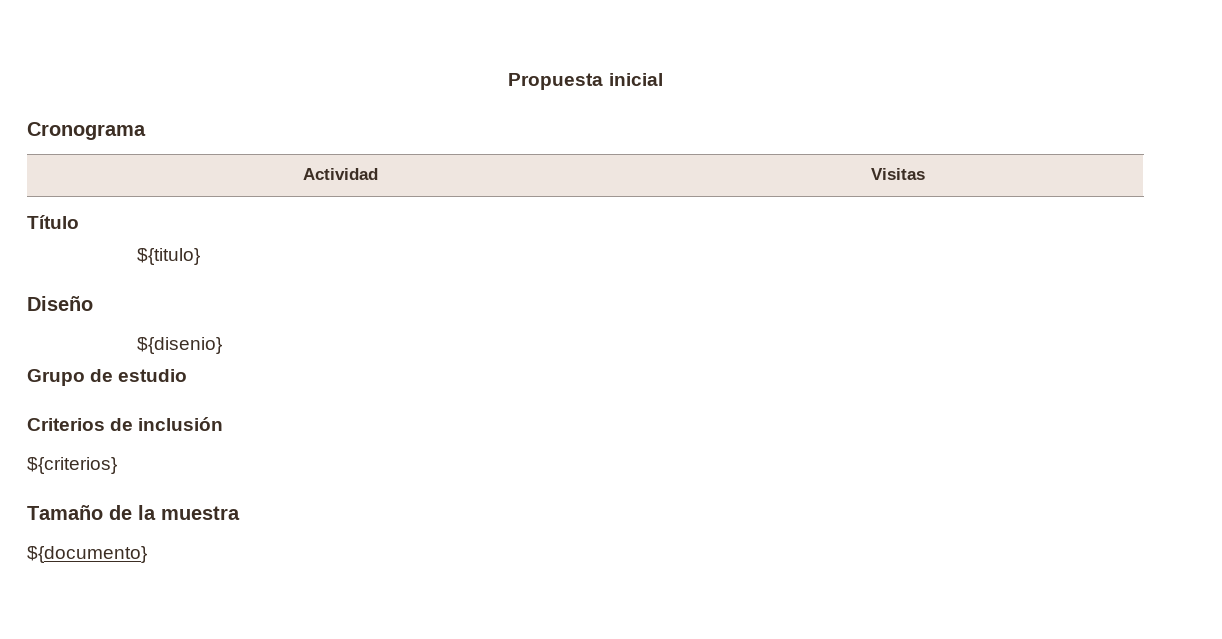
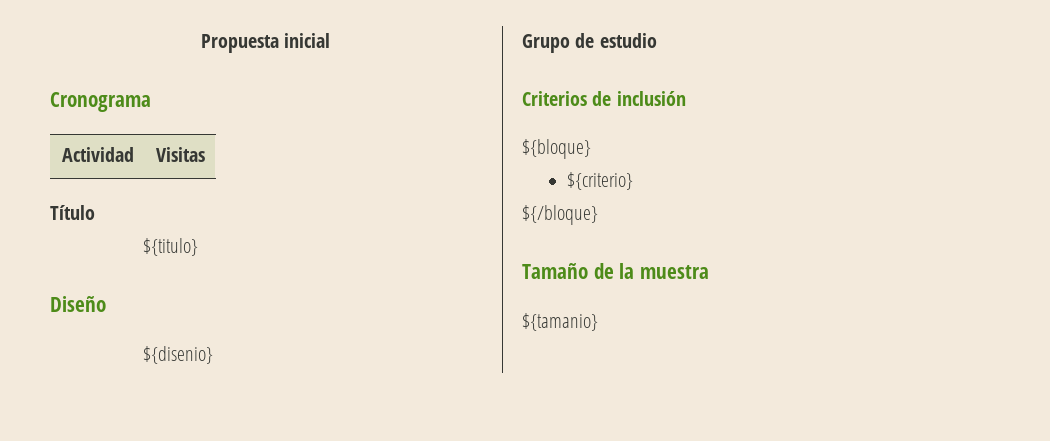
- ${criterios}
+ ${bloque}
+ ${criterio}
+ ${/bloque}
- ${documento}
+ ${tamanio}

